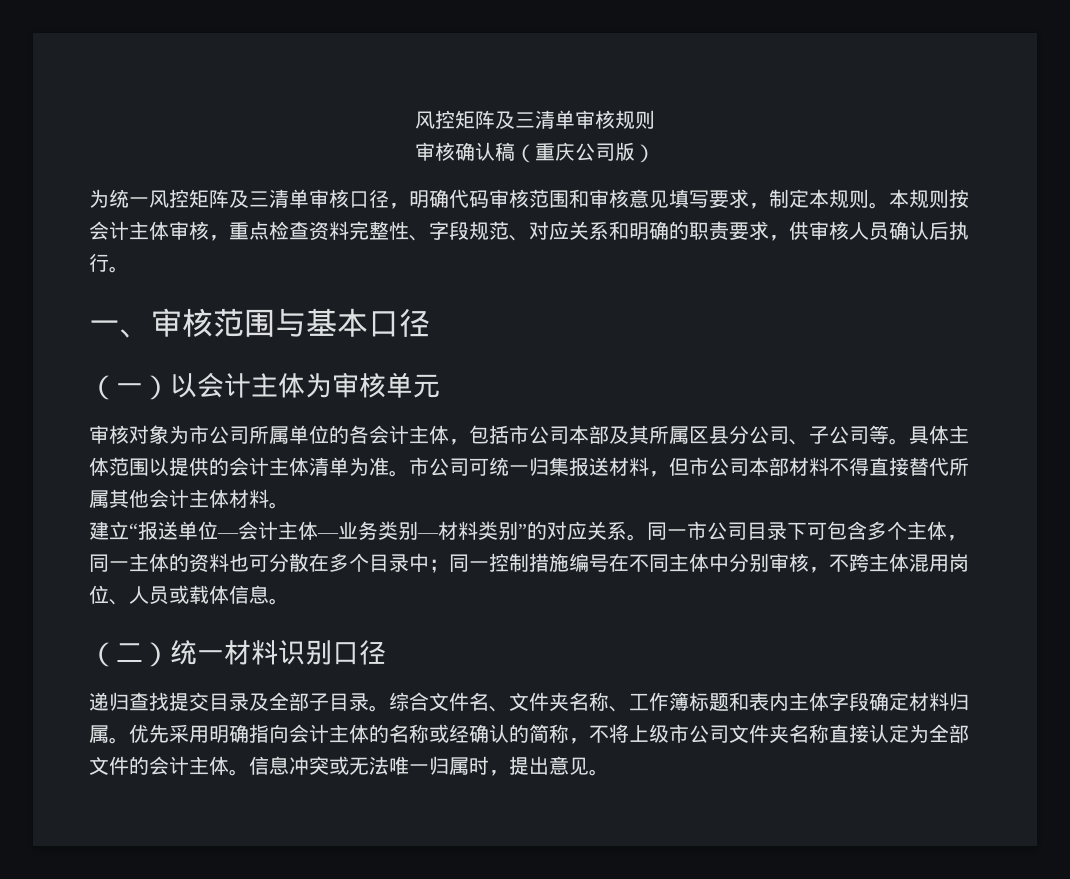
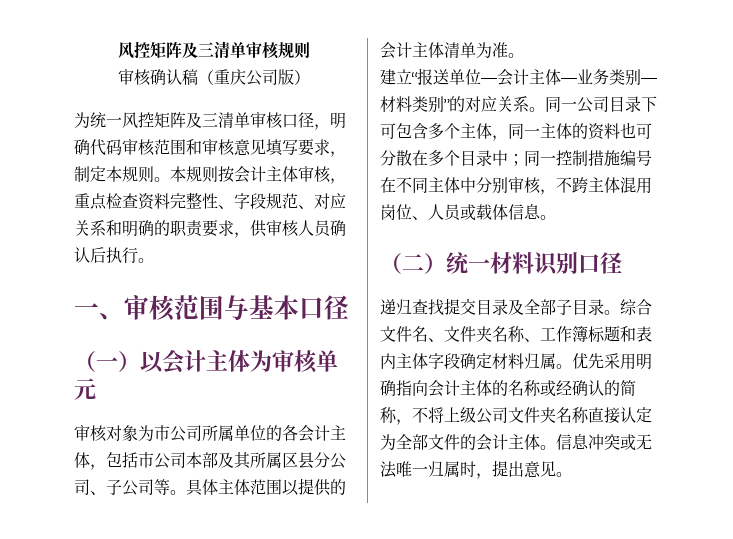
- 市公司可统一归集报送材料，但市公司本部材料不得直接替代所属其他会计主体材料。
- 同一市公司目录下可包含多个主体，同一主体的资料也可分散在多个目录中；同一控制措施编号在不同主体中分别审核，不跨主体混用岗位、人员或载体信息。
+ 同一公司目录下可包含多个主体，同一主体的资料也可分散在多个目录中；同一控制措施编号在不同主体中分别审核，不跨主体混用岗位、人员或载体信息。
- 优先采用明确指向会计主体的名称或经确认的简称，不将上级市公司文件夹名称直接认定为全部文件的会计主体。
+ 优先采用明确指向会计主体的名称或经确认的简称，不将上级公司文件夹名称直接认定为全部文件的会计主体。

